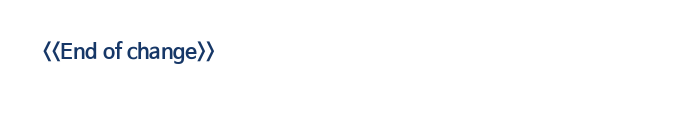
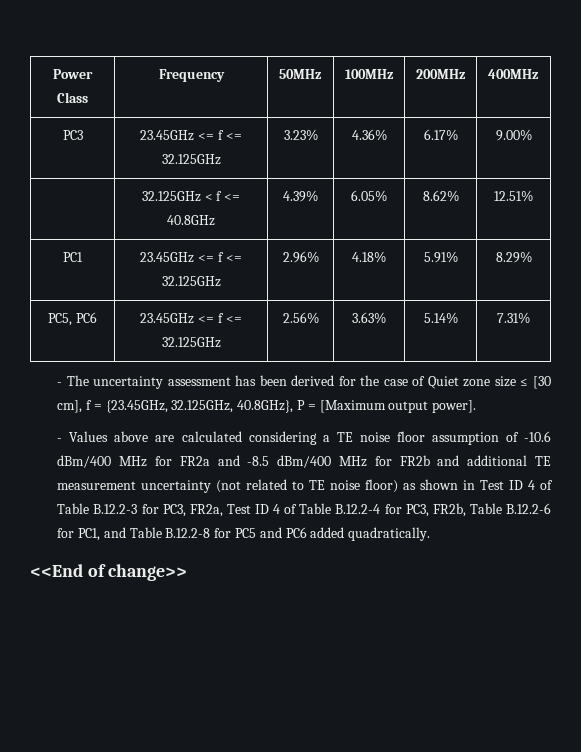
+ Power Class | Frequency | 50MHz | 100MHz | 200MHz | 400MHz
+ PC3 | 23.45GHz <= f <= 32.125GHz | 3.23% | 4.36% | 6.17% | 9.00%
+ | 32.125GHz < f <= 40.8GHz | 4.39% | 6.05% | 8.62% | 12.51%
+ PC1 | 23.45GHz <= f <= 32.125GHz | 2.96% | 4.18% | 5.91% | 8.29%
+ PC5, PC6 | 23.45GHz <= f <= 32.125GHz | 2.56% | 3.63% | 5.14% | 7.31%
+ - The uncertainty assessment has been derived for the case of Quiet zone size ≤ [30 cm], f = {23.45GHz, 32.125GHz, 40.8GHz}, P = [Maximum output power].
+ - Values above are calculated considering a TE noise floor assumption of -10.6 dBm/400 MHz for FR2a and -8.5 dBm/400 MHz for FR2b and additional TE measurement uncertainty (not related to TE noise floor) as shown in Test ID 4 of Table B.12.2-3 for PC3, FR2a, Test ID 4 of Table B.12.2-4 for PC3, FR2b, Table B.12.2-6 for PC1, and Table B.12.2-8 for PC5 and PC6 added quadratically.

